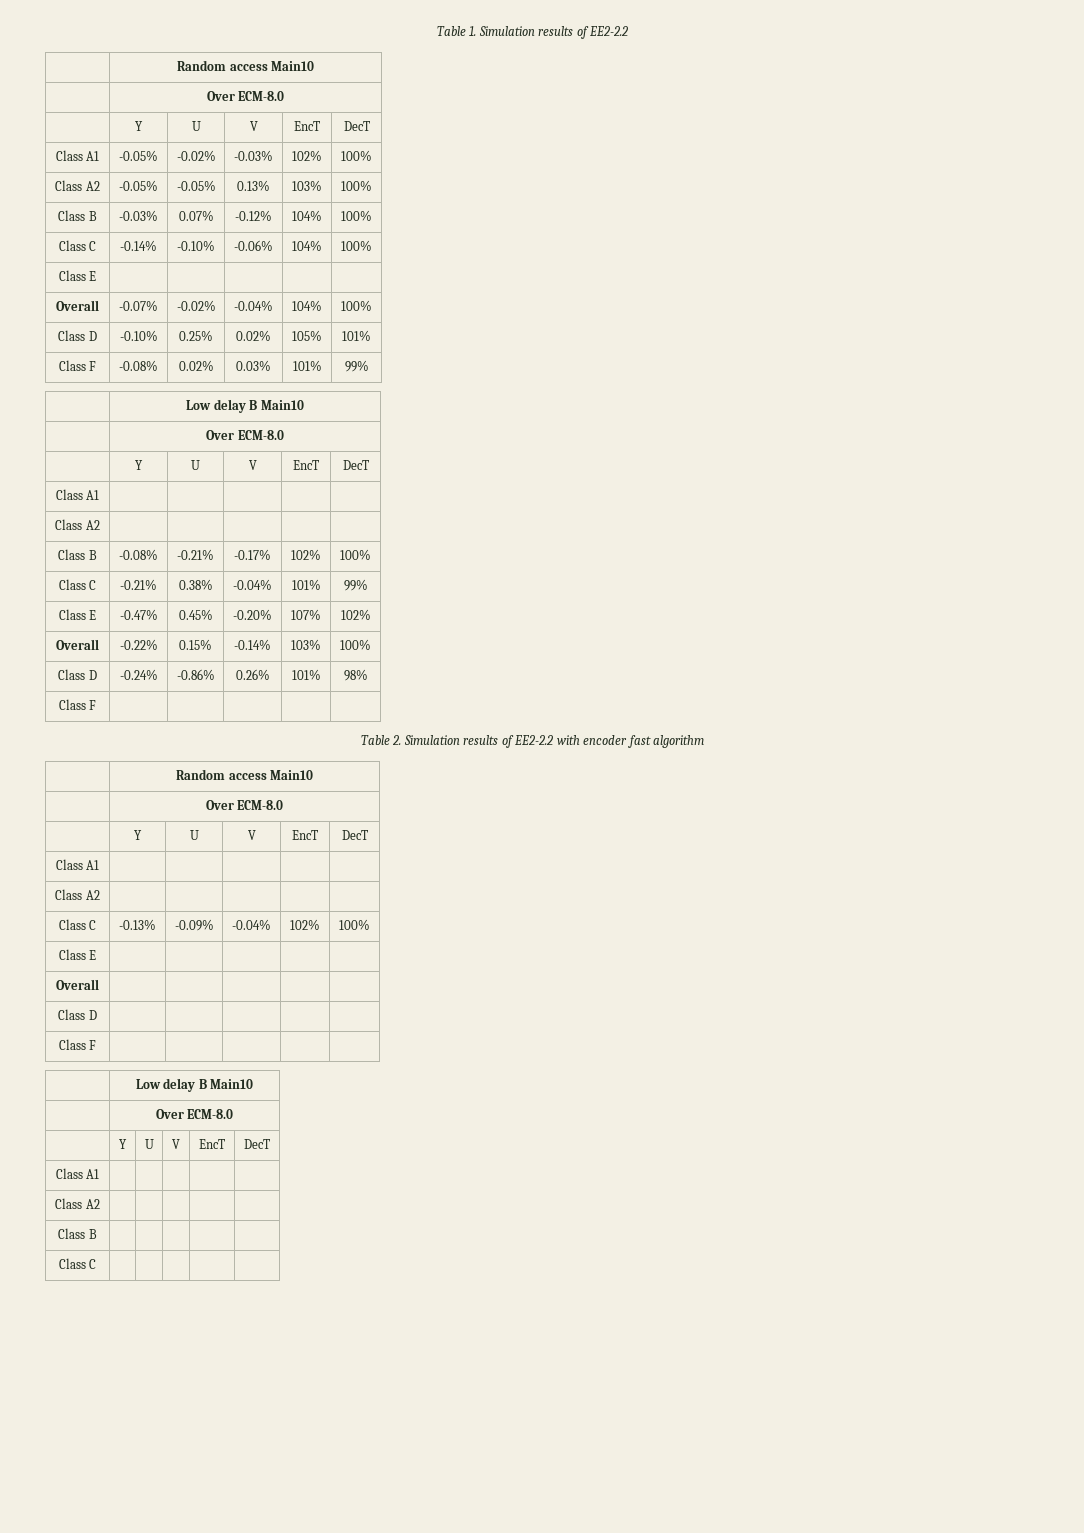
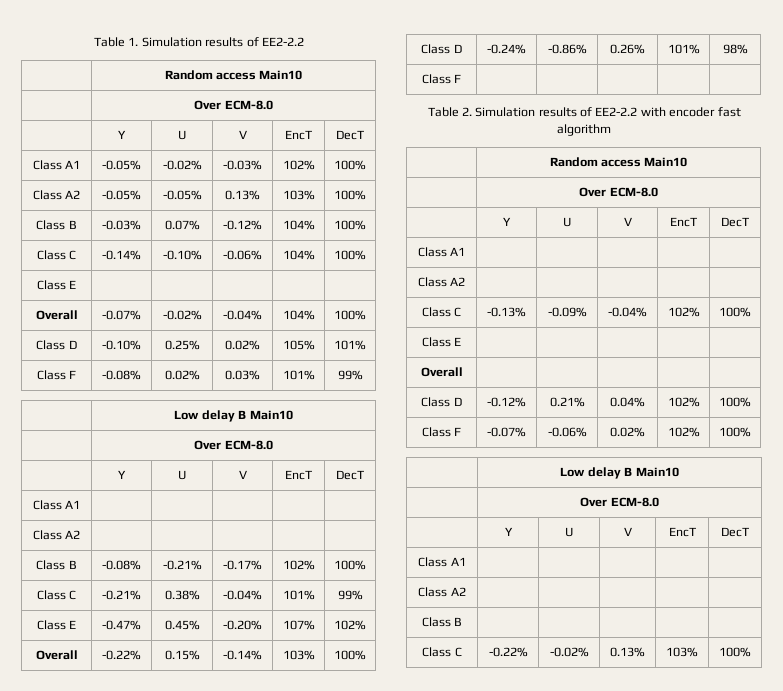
- Class D | | | | |
- Class F | | | | |
+ Class D | -0.12% | 0.21% | 0.04% | 102% | 100%
+ Class F | -0.07% | -0.06% | 0.02% | 102% | 100%
- Class C | | | | |
+ Class C | -0.22% | -0.02% | 0.13% | 103% | 100%

